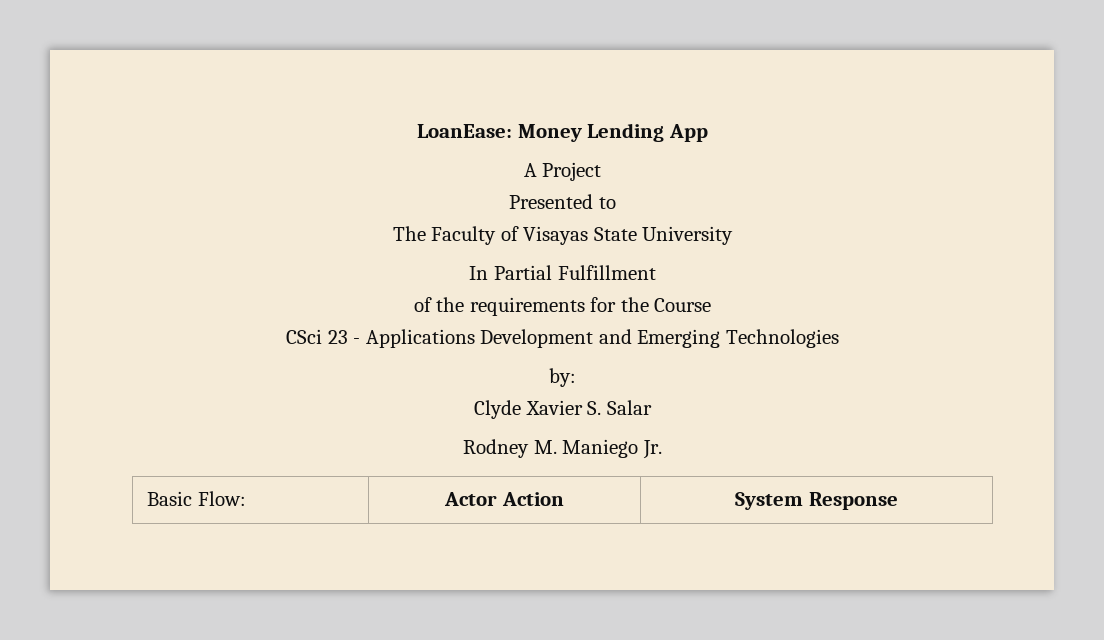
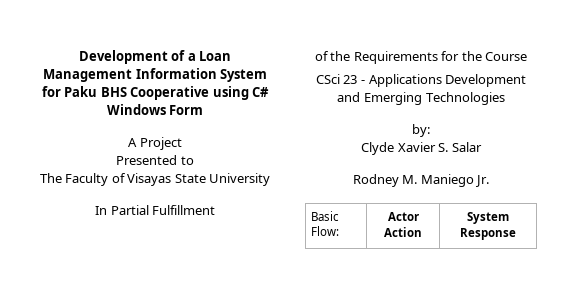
- LoanEase: Money Lending App
+ Development of a Loan Management Information System for Paku BHS Cooperative using C# Windows Form
- of the requirements for the Course
+ of the Requirements for the Course

